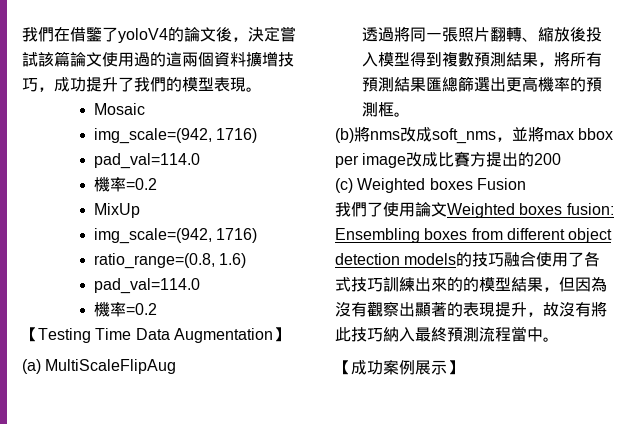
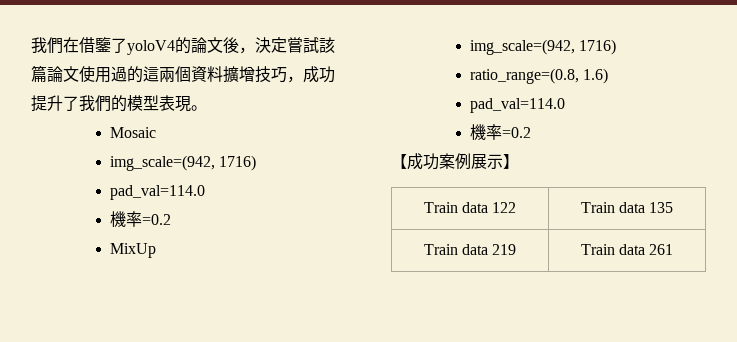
- 【Testing Time Data Augmentation】
- (a) MultiScaleFlipAug
- 透過將同一張照片翻轉、縮放後投入模型得到複數預測結果，將所有預測結果匯總篩選出更高機率的預測框。
- (b)將nms改成soft_nms，並將max bbox per image改成比賽方提出的200
- (c) Weighted boxes Fusion
- 我們了使用論文Weighted boxes fusion: Ensembling boxes from different object detection models的技巧融合使用了各式技巧訓練出來的的模型結果，但因為沒有觀察出顯著的表現提升，故沒有將此技巧納入最終預測流程當中。
  【成功案例展示】
+ Train data 122 | Train data 135
+ Train data 219 | Train data 261

